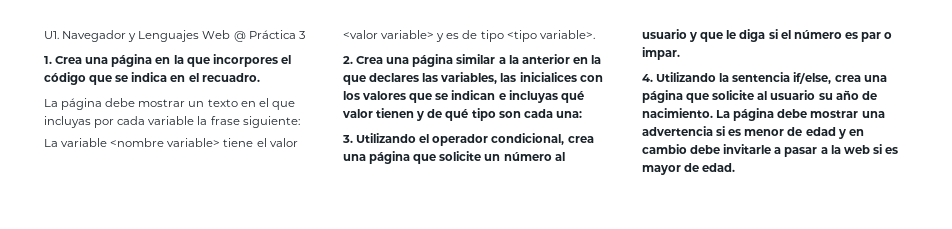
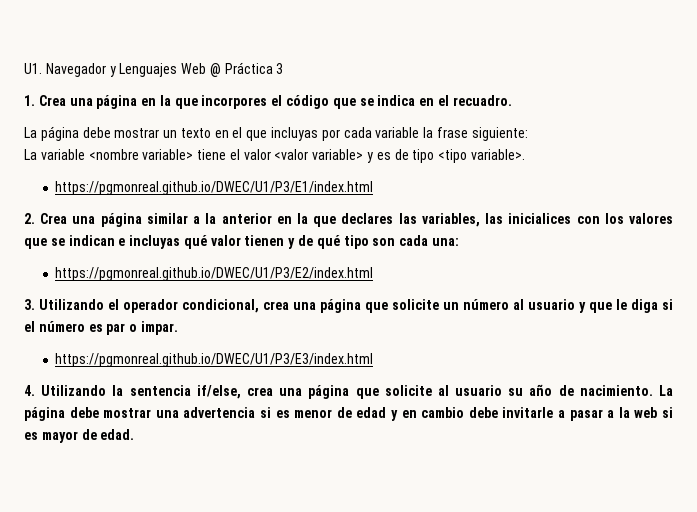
+ https://pgmonreal.github.io/DWEC/U1/P3/E1/index.html
+ https://pgmonreal.github.io/DWEC/U1/P3/E2/index.html
+ https://pgmonreal.github.io/DWEC/U1/P3/E3/index.html

